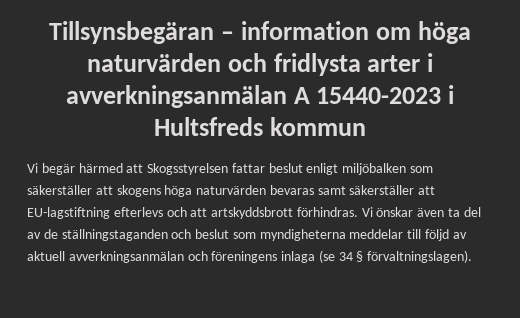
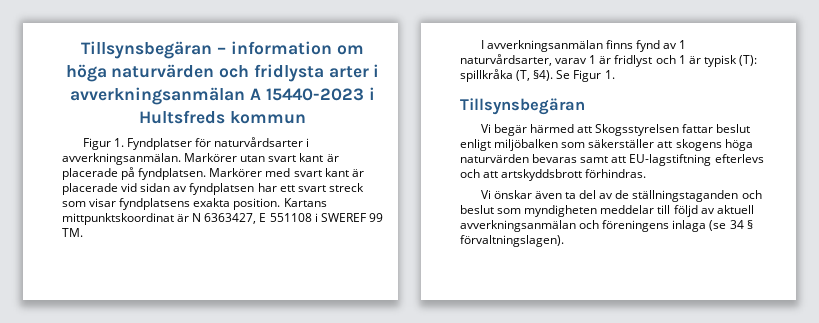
+ Figur 1. Fyndplatser för naturvårdsarter i avverkningsanmälan. Markörer utan svart kant är placerade på fyndplatsen. Markörer med svart kant är placerade vid sidan av fyndplatsen har ett svart streck som visar fyndplatsens exakta position. Kartans mittpunktskoordinat är N 6363427, E 551108 i SWEREF 99 TM.
+ I avverkningsanmälan finns fynd av 1 naturvårdsarter, varav 1 är fridlyst och 1 är typisk (T): spillkråka (T, §4). Se Figur 1.
+ Tillsynsbegäran
- Vi begär härmed att Skogsstyrelsen fattar beslut enligt miljöbalken som säkerställer att skogens höga naturvärden bevaras samt säkerställer att EU-lagstiftning efterlevs och att artskyddsbrott förhindras. Vi önskar även ta del av de ställningstaganden och beslut som myndigheterna meddelar till följd av aktuell avverkningsanmälan och föreningens inlaga (se 34 § förvaltningslagen).
+ Vi begär härmed att Skogsstyrelsen fattar beslut enligt miljöbalken som säkerställer att skogens höga naturvärden bevaras samt att EU-lagstiftning efterlevs och att artskyddsbrott förhindras.
+ Vi önskar även ta del av de ställningstaganden och beslut som myndigheten meddelar till följd av aktuell avverkningsanmälan och föreningens inlaga (se 34 § förvaltningslagen).

